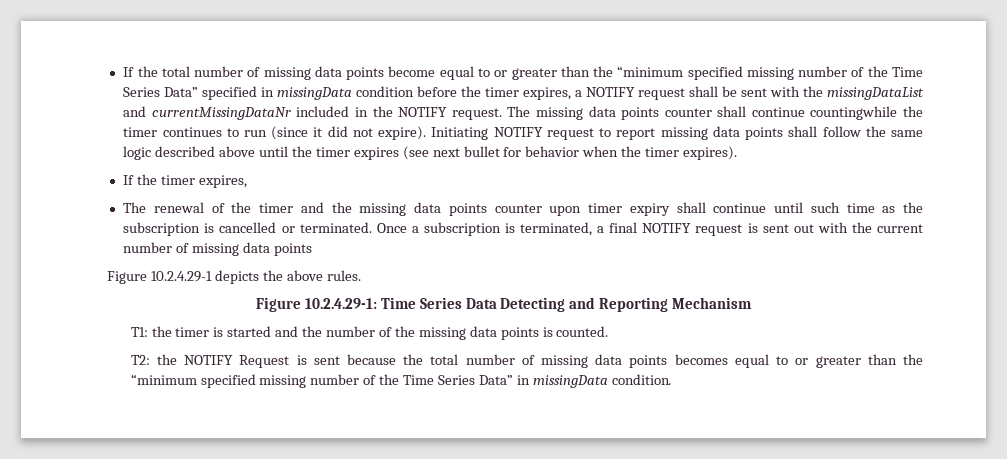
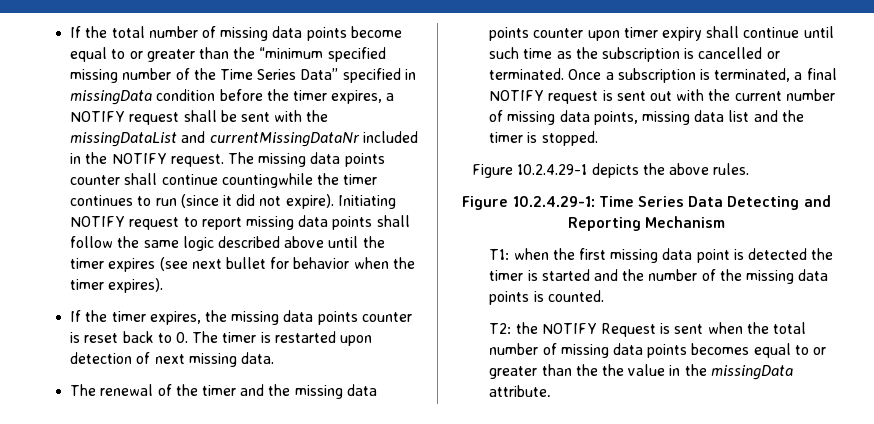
- If the timer expires,
+ If the timer expires, the missing data points counter is reset back to 0. The timer is restarted upon detection of next missing data.
- Once a subscription is terminated, a final NOTIFY request is sent out with the current number of missing data points
+ Once a subscription is terminated, a final NOTIFY request is sent out with the current number of missing data points, missing data list and the timer is stopped.
- T1: the timer is started and the number of the missing data points is counted.
+ T1: when the first missing data point is detected the timer is started and the number of the missing data points is counted.
- T2: the NOTIFY Request is sent because the total number of missing data points becomes equal to or greater than the “minimum specified missing number of the Time Series Data” in missingData condition.
+ T2: the NOTIFY Request is sent when the total number of missing data points becomes equal to or greater than the the value in the missingData attribute.

